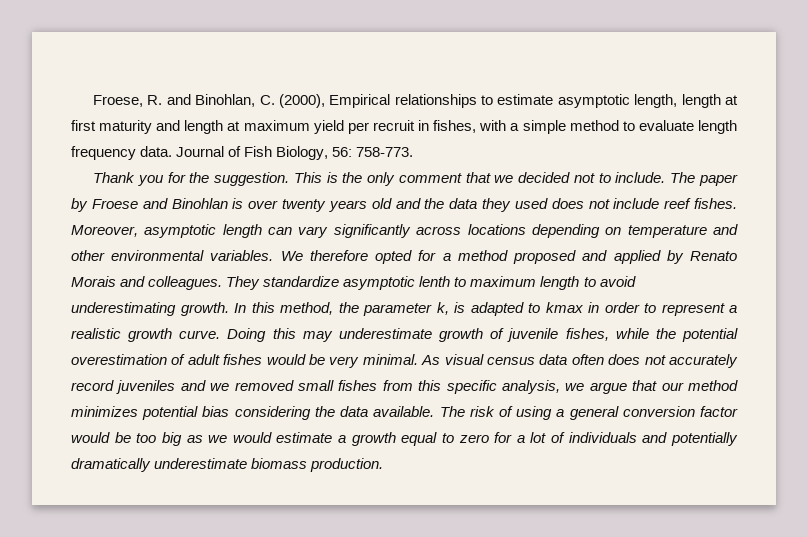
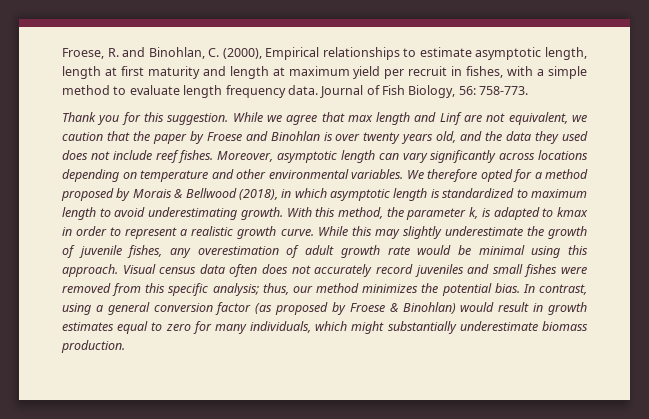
- Thank you for the suggestion. This is the only comment that we decided not to include. The paper by Froese and Binohlan is over twenty years old and the data they used does not include reef fishes.
+ Thank you for this suggestion. While we agree that max length and Linf are not equivalent, we caution that the paper by Froese and Binohlan is over twenty years old, and the data they used does not include reef fishes.
- We therefore opted for a method proposed and applied by Renato Morais and colleagues. They standardize asymptotic lenth to maximum length to avoid underestimating growth.
+ We therefore opted for a method proposed by Morais & Bellwood (2018), in which asymptotic length is standardized to maximum length to avoid underestimating growth.
- In this method, the parameter k, is adapted to kmax in order to represent a realistic growth curve.
+ With this method, the parameter k, is adapted to kmax in order to represent a realistic growth curve.
- Doing this may underestimate growth of juvenile fishes, while the potential overestimation of adult fishes would be very minimal. As visual census data often does not accurately record juveniles and we removed small fishes from this specific analysis, we argue that our method minimizes potential bias considering the data available. The risk of using a general conversion factor would be too big as we would estimate a growth equal to zero for a lot of individuals and potentially dramatically underestimate biomass production.
+ While this may slightly underestimate the growth of juvenile fishes, any overestimation of adult growth rate would be minimal using this approach. Visual census data often does not accurately record juveniles and small fishes were removed from this specific analysis; thus, our method minimizes the potential bias. In contrast, using a general conversion factor (as proposed by Froese & Binohlan) would result in growth estimates equal to zero for many individuals, which might substantially underestimate biomass production.

